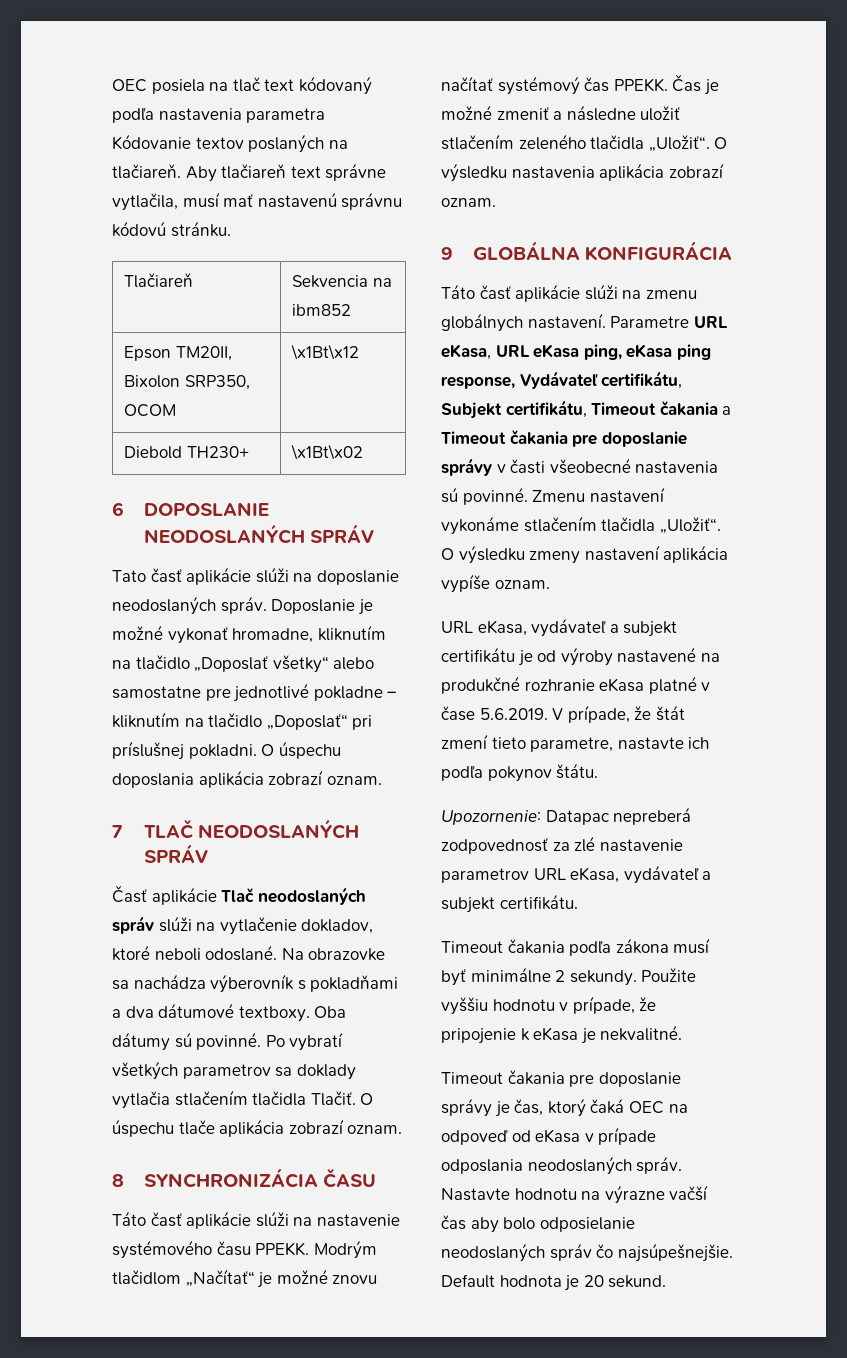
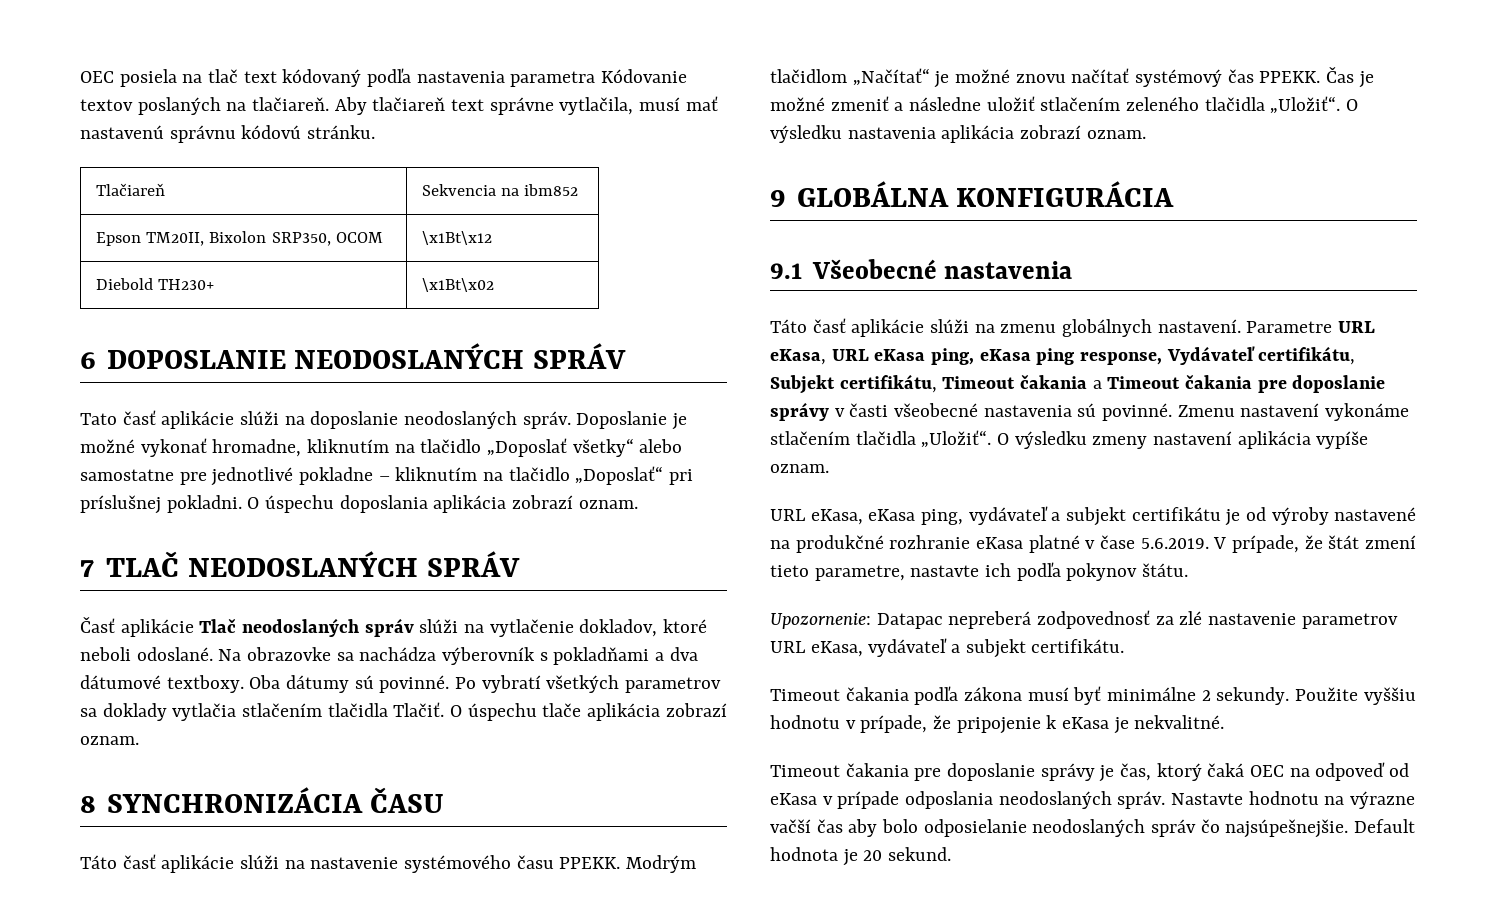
+ 9.1 Všeobecné nastavenia
- URL eKasa, vydávateľ a subjekt certifikátu je od výroby nastavené na produkčné rozhranie eKasa platné v čase 5.6.2019. V prípade, že štát zmení tieto parametre, nastavte ich podľa pokynov štátu.
+ URL eKasa, eKasa ping, vydávateľ a subjekt certifikátu je od výroby nastavené na produkčné rozhranie eKasa platné v čase 5.6.2019. V prípade, že štát zmení tieto parametre, nastavte ich podľa pokynov štátu.

